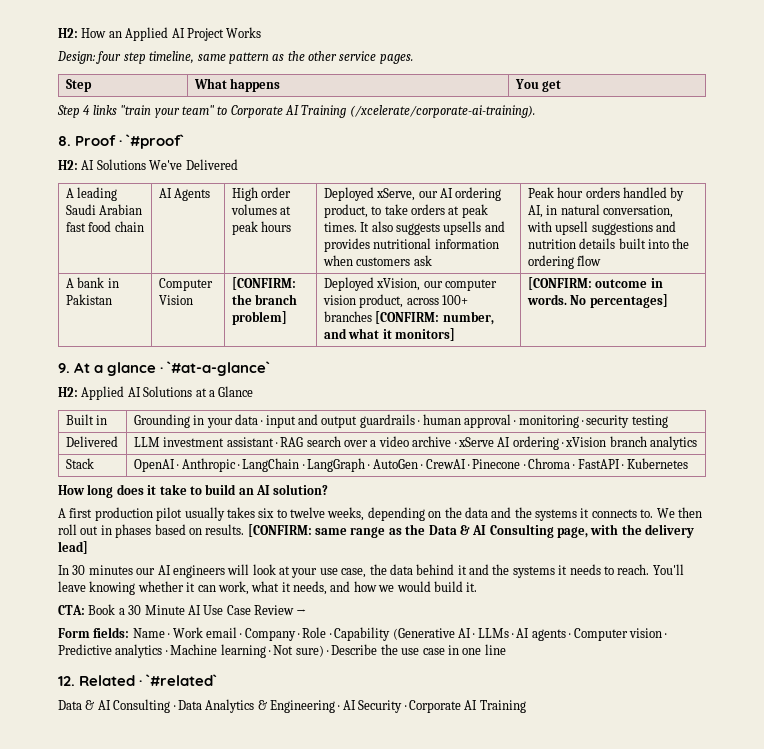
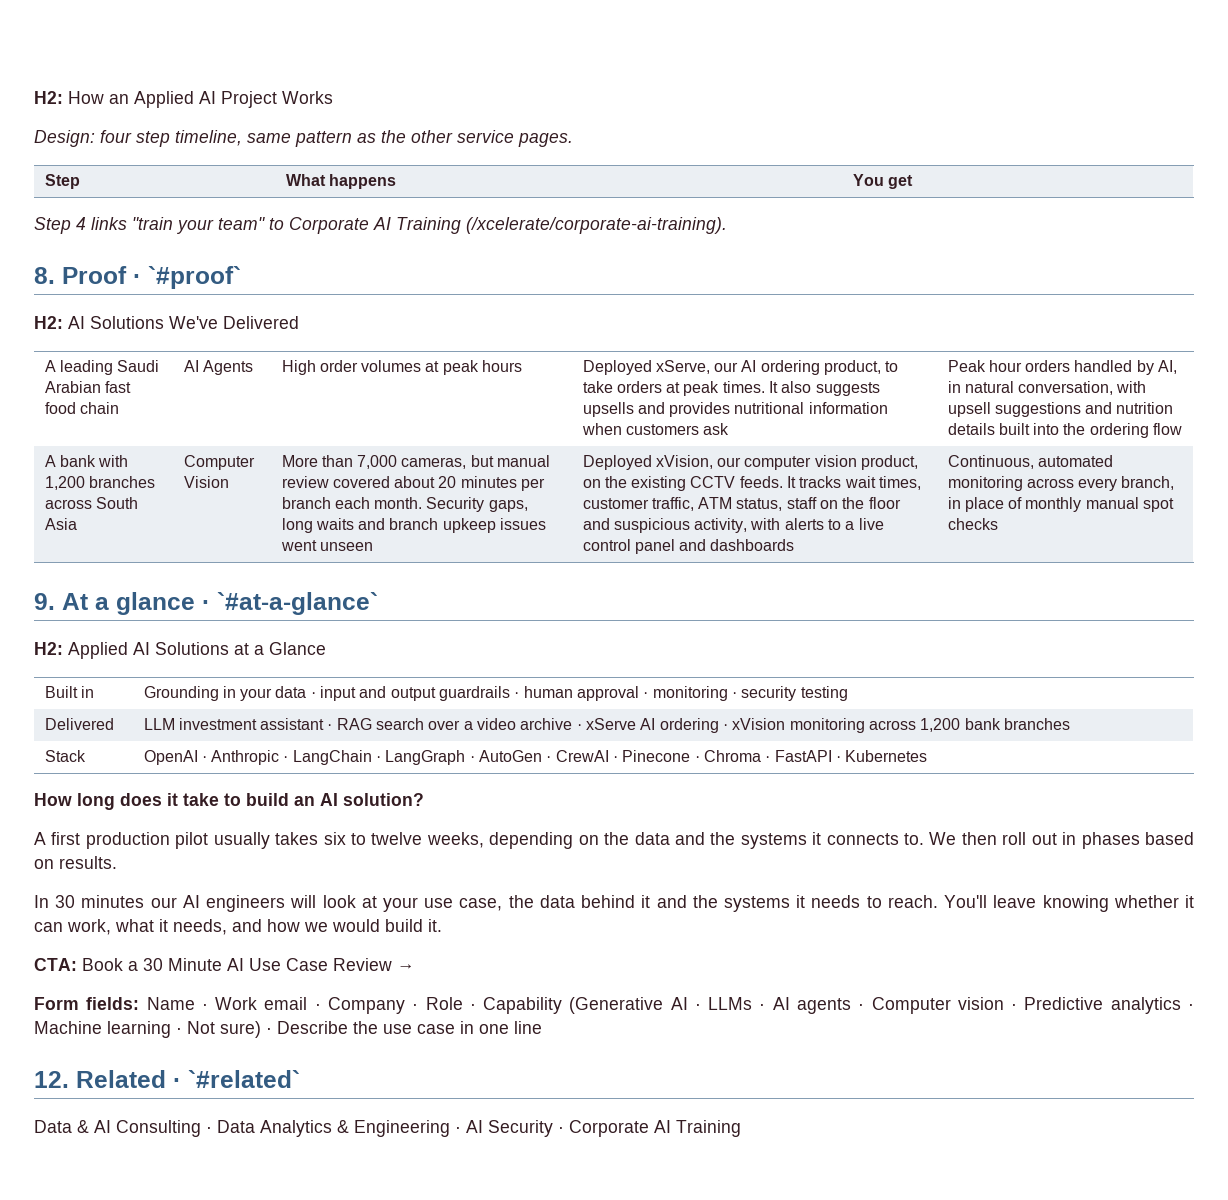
- A bank in Pakistan | Computer Vision | [CONFIRM: the branch problem]
+ A bank with 1,200 branches across South Asia | Computer Vision | More than 7,000 cameras, but manual review covered about 20 minutes per branch each month. Security gaps, long waits and branch upkeep issues went unseen
- Deployed xVision, our computer vision product, across 100+ branches [CONFIRM: number, and what it monitors] | [CONFIRM: outcome in words. No percentages]
+ Deployed xVision, our computer vision product, on the existing CCTV feeds. It tracks wait times, customer traffic, ATM status, staff on the floor and suspicious activity, with alerts to a live control panel and dashboards | Continuous, automated monitoring across every branch, in place of monthly manual spot checks
- Delivered | LLM investment assistant · RAG search over a video archive · xServe AI ordering · xVision branch analytics
+ Delivered | LLM investment assistant · RAG search over a video archive · xServe AI ordering · xVision monitoring across 1,200 bank branches
- [CONFIRM: same range as the Data & AI Consulting page, with the delivery lead]

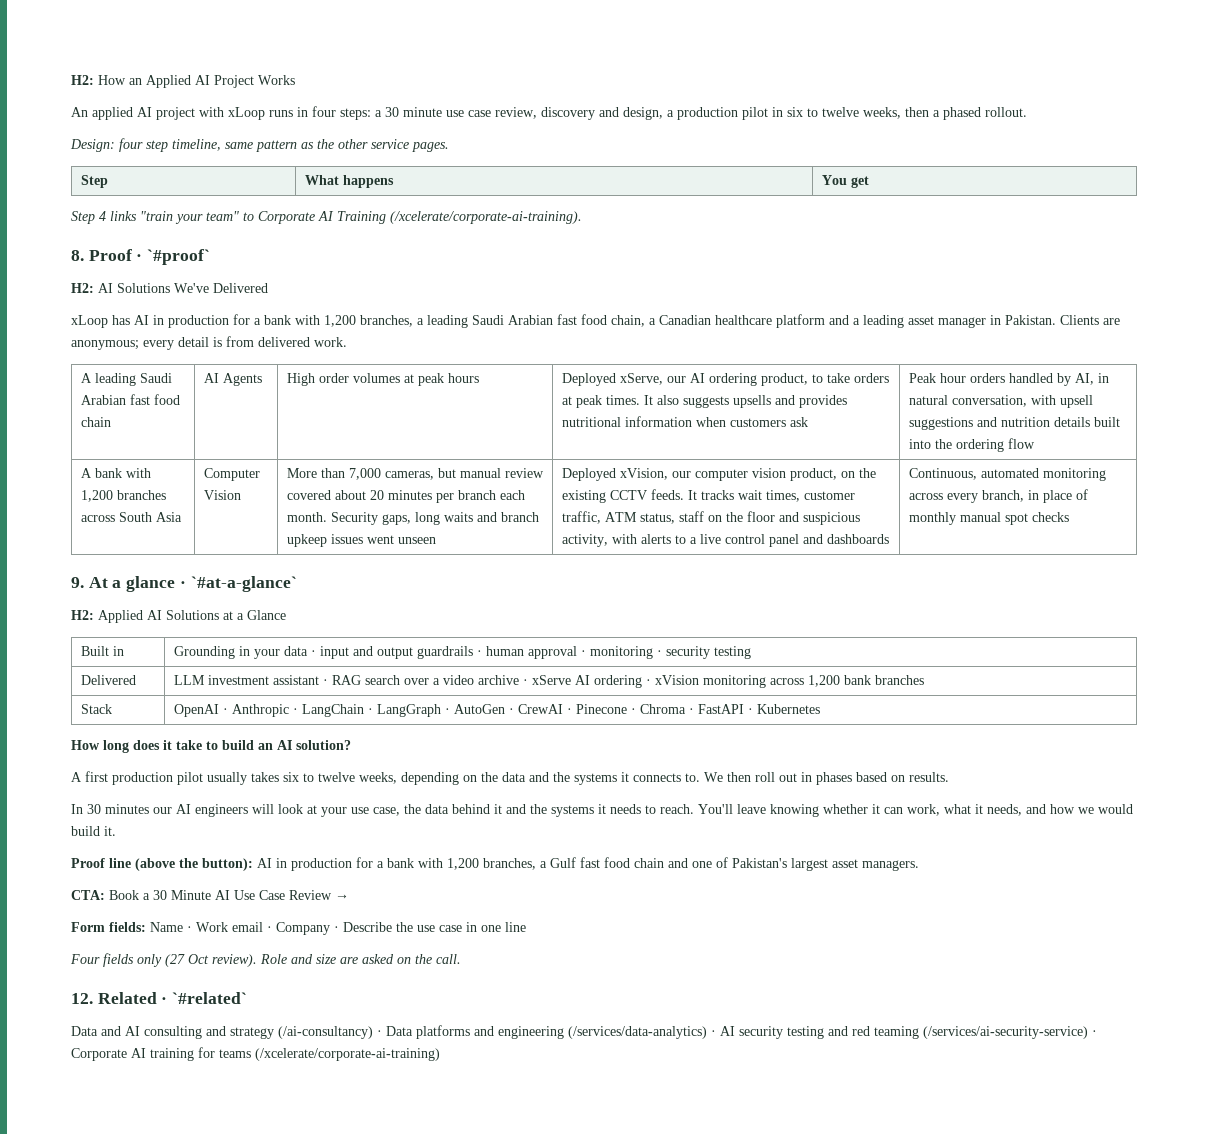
+ An applied AI project with xLoop runs in four steps: a 30 minute use case review, discovery and design, a production pilot in six to twelve weeks, then a phased rollout.
+ xLoop has AI in production for a bank with 1,200 branches, a leading Saudi Arabian fast food chain, a Canadian healthcare platform and a leading asset manager in Pakistan. Clients are anonymous; every detail is from delivered work.
+ Proof line (above the button): AI in production for a bank with 1,200 branches, a Gulf fast food chain and one of Pakistan's largest asset managers.
- Form fields: Name · Work email · Company · Role · Capability (Generative AI · LLMs · AI agents · Computer vision · Predictive analytics · Machine learning · Not sure) · Describe the use case in one line
+ Form fields: Name · Work email · Company · Describe the use case in one line
+ Four fields only (27 Oct review). Role and size are asked on the call.
- Data & AI Consulting · Data Analytics & Engineering · AI Security · Corporate AI Training
+ Data and AI consulting and strategy (/ai-consultancy) · Data platforms and engineering (/services/data-analytics) · AI security testing and red teaming (/services/ai-security-service) · Corporate AI training for teams (/xcelerate/corporate-ai-training)

